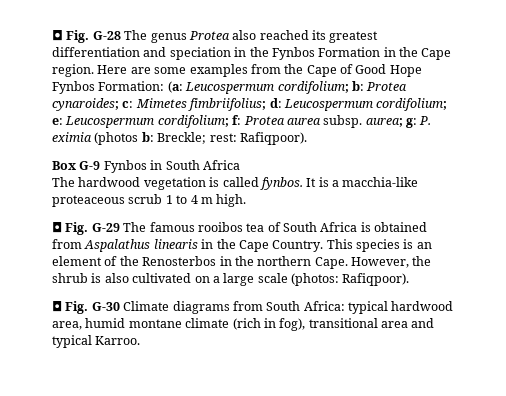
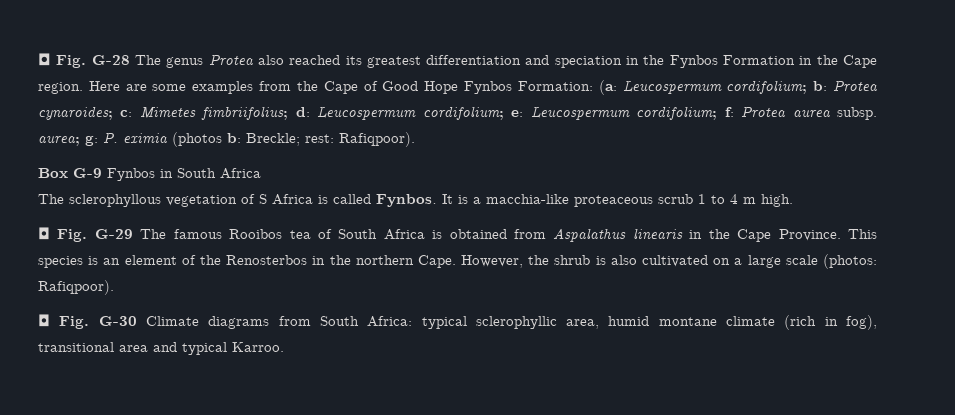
- The hardwood vegetation is called fynbos.
+ The sclerophyllous vegetation of S Africa is called Fynbos.
- ◘ Fig. G-29 The famous rooibos tea of South Africa is obtained from Aspalathus linearis in the Cape Country.
+ ◘ Fig. G-29 The famous Rooibos tea of South Africa is obtained from Aspalathus linearis in the Cape Province.
- ◘ Fig. G-30 Climate diagrams from South Africa: typical hardwood area, humid montane climate (rich in fog), transitional area and typical Karroo.
+ ◘ Fig. G-30 Climate diagrams from South Africa: typical sclerophyllic area, humid montane climate (rich in fog), transitional area and typical Karroo.

